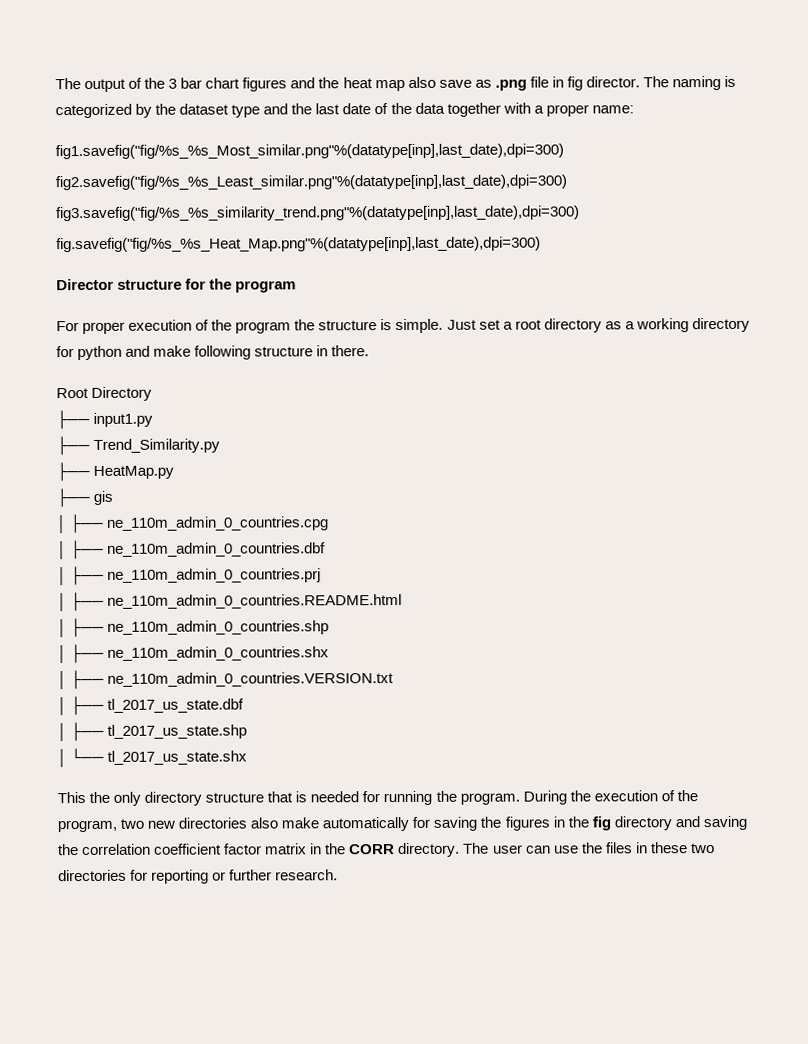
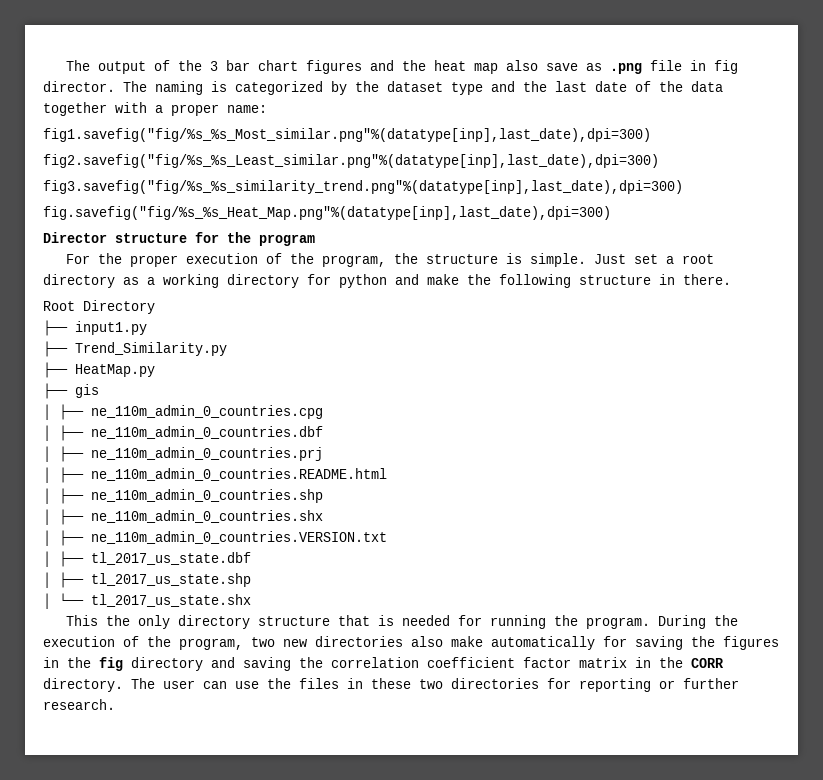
- For proper execution of the program the structure is simple.
+ For the proper execution of the program, the structure is simple.
- Just set a root directory as a working directory for python and make following structure in there.
+ Just set a root directory as a working directory for python and make the following structure in there.

